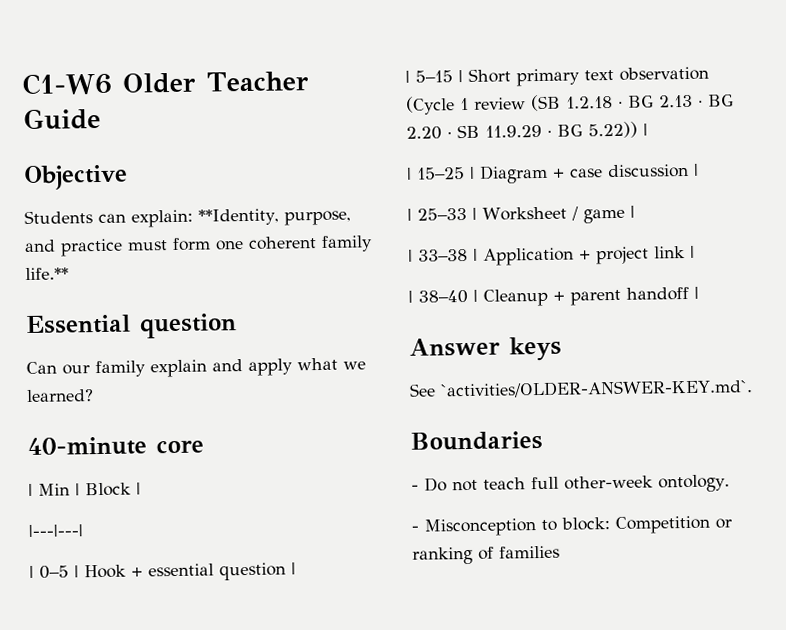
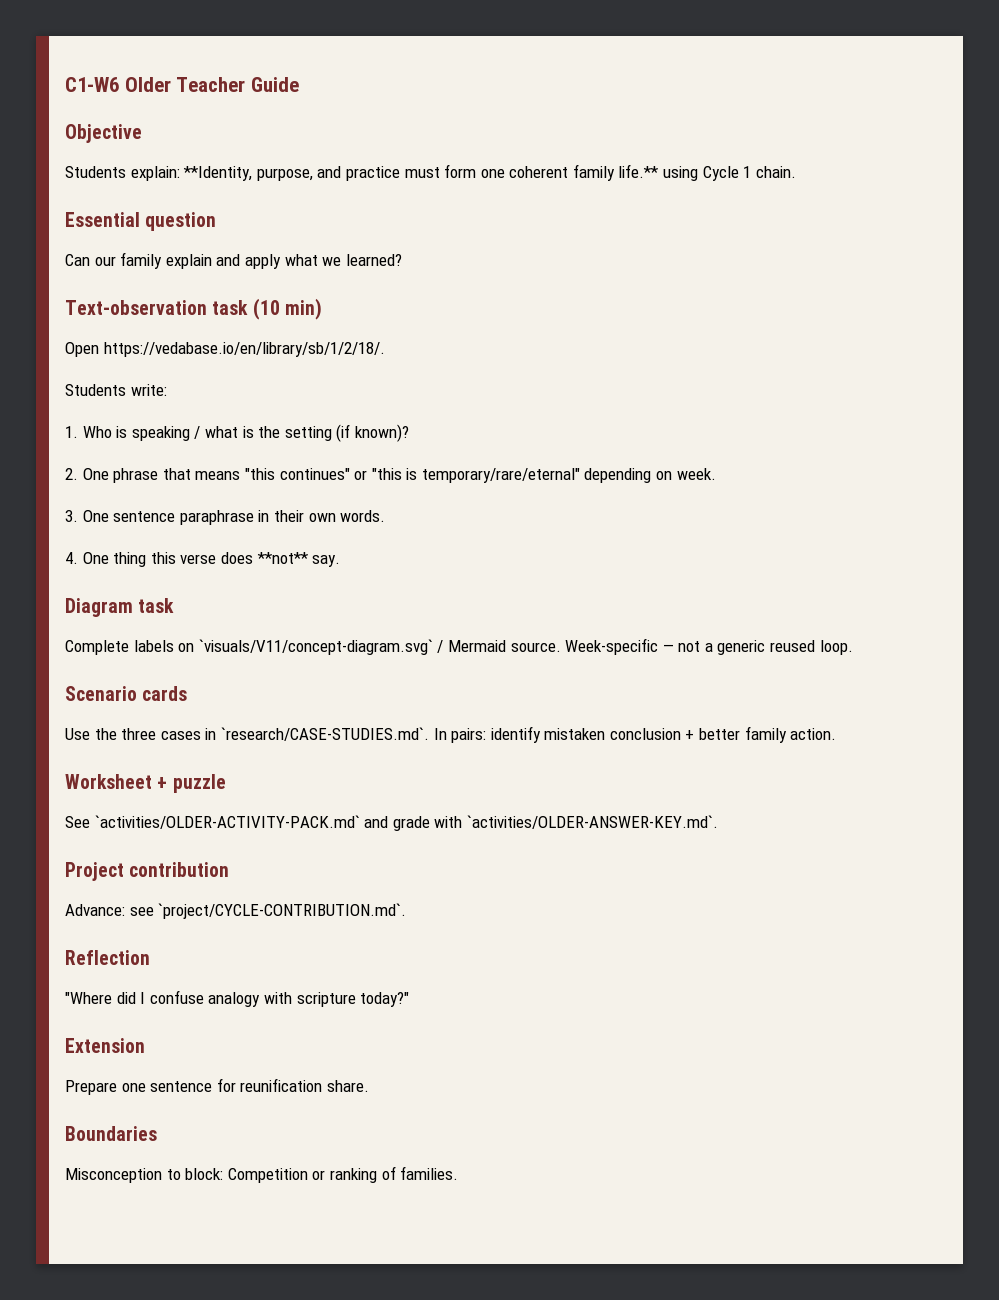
- Students can explain: **Identity, purpose, and practice must form one coherent family life.**
+ Students explain: **Identity, purpose, and practice must form one coherent family life.** using Cycle 1 chain.
- 40-minute core
- | Min | Block |
- |---|---|
- | 0–5 | Hook + essential question |
- | 5–15 | Short primary text observation (Cycle 1 review (SB 1.2.18 · BG 2.13 · BG 2.20 · SB 11.9.29 · BG 5.22)) |
- | 15–25 | Diagram + case discussion |
- | 25–33 | Worksheet / game |
- | 33–38 | Application + project link |
- | 38–40 | Cleanup + parent handoff |
- Answer keys
- See `activities/OLDER-ANSWER-KEY.md`.
+ Text-observation task (10 min)
+ Open https://vedabase.io/en/library/sb/1/2/18/.
+ Students write:
+ 1. Who is speaking / what is the setting (if known)?
+ 2. One phrase that means "this continues" or "this is temporary/rare/eternal" depending on week.
+ 3. One sentence paraphrase in their own words.
+ 4. One thing this verse does **not** say.
+ Diagram task
+ Complete labels on `visuals/V11/concept-diagram.svg` / Mermaid source. Week-specific — not a generic reused loop.
+ Scenario cards
+ Use the three cases in `research/CASE-STUDIES.md`. In pairs: identify mistaken conclusion + better family action.
+ Worksheet + puzzle
+ See `activities/OLDER-ACTIVITY-PACK.md` and grade with `activities/OLDER-ANSWER-KEY.md`.
+ Project contribution
+ Advance: see `project/CYCLE-CONTRIBUTION.md`.
+ Reflection
+ "Where did I confuse analogy with scripture today?"
+ Extension
+ Prepare one sentence for reunification share.
  Boundaries
- - Do not teach full other-week ontology.
- - Misconception to block: Competition or ranking of families
+ Misconception to block: Competition or ranking of families.

